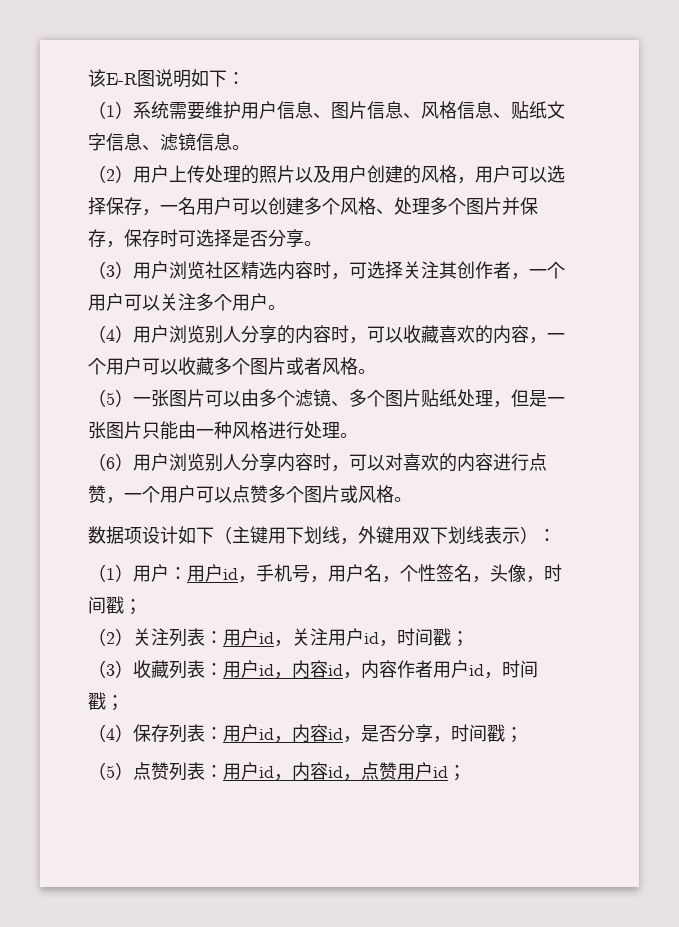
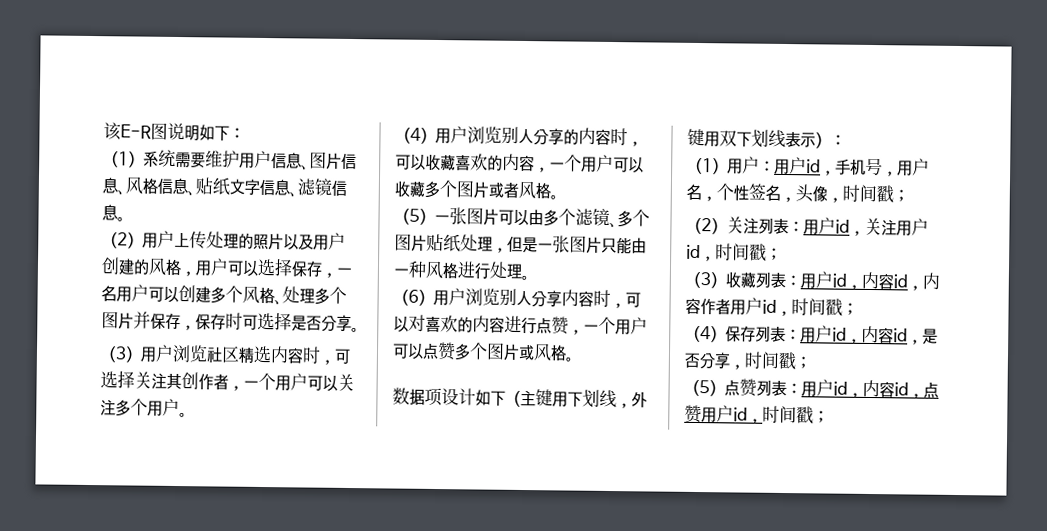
- （5）点赞列表：用户id，内容id，点赞用户id；
+ （5）点赞列表：用户id，内容id，点赞用户id，时间戳；

